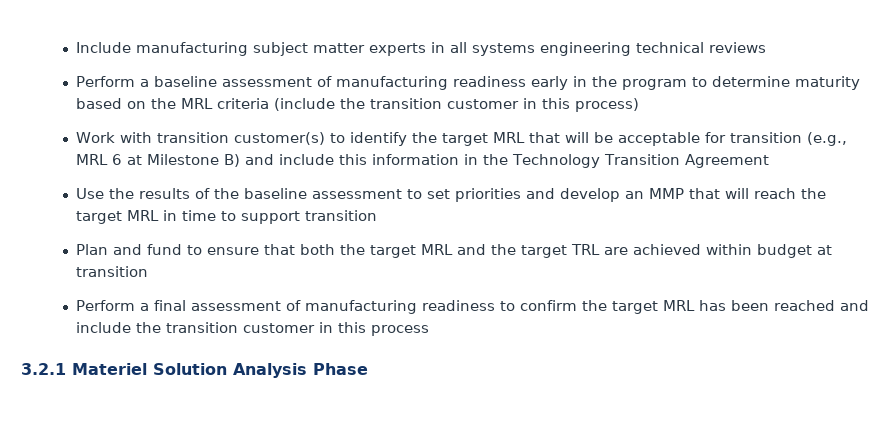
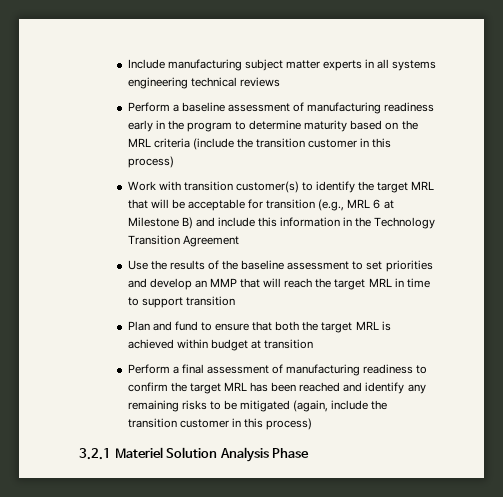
- Plan and fund to ensure that both the target MRL and the target TRL are achieved within budget at transition
+ Plan and fund to ensure that both the target MRL is achieved within budget at transition
- Perform a final assessment of manufacturing readiness to confirm the target MRL has been reached and include the transition customer in this process
+ Perform a final assessment of manufacturing readiness to confirm the target MRL has been reached and identify any remaining risks to be mitigated (again, include the transition customer in this process)

